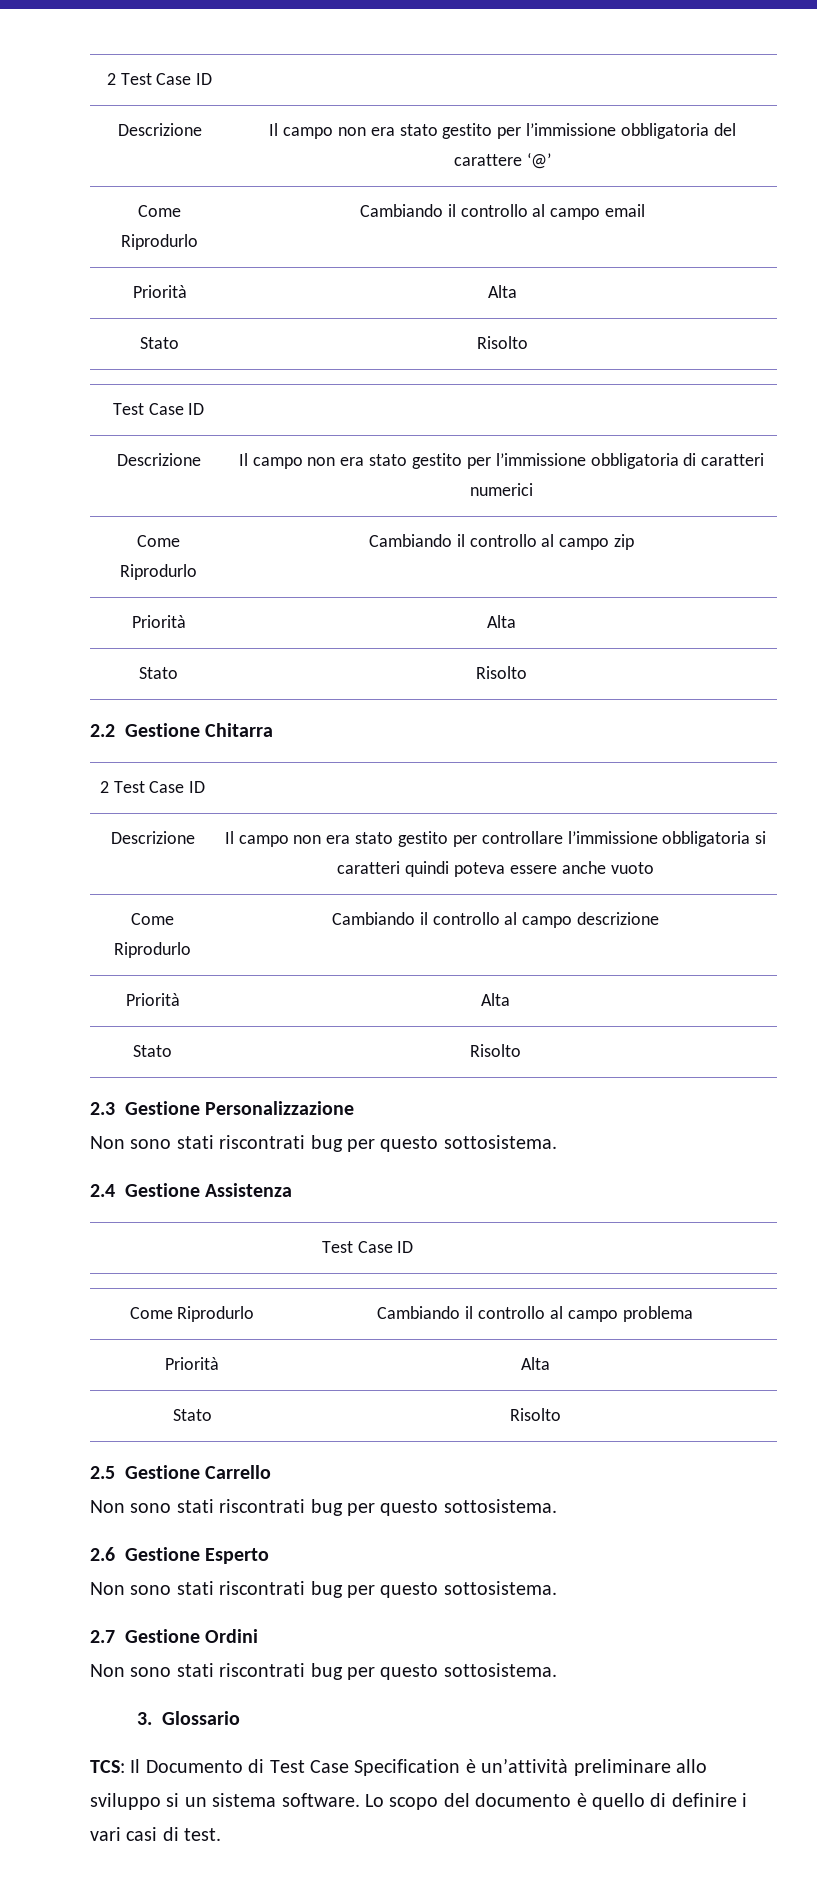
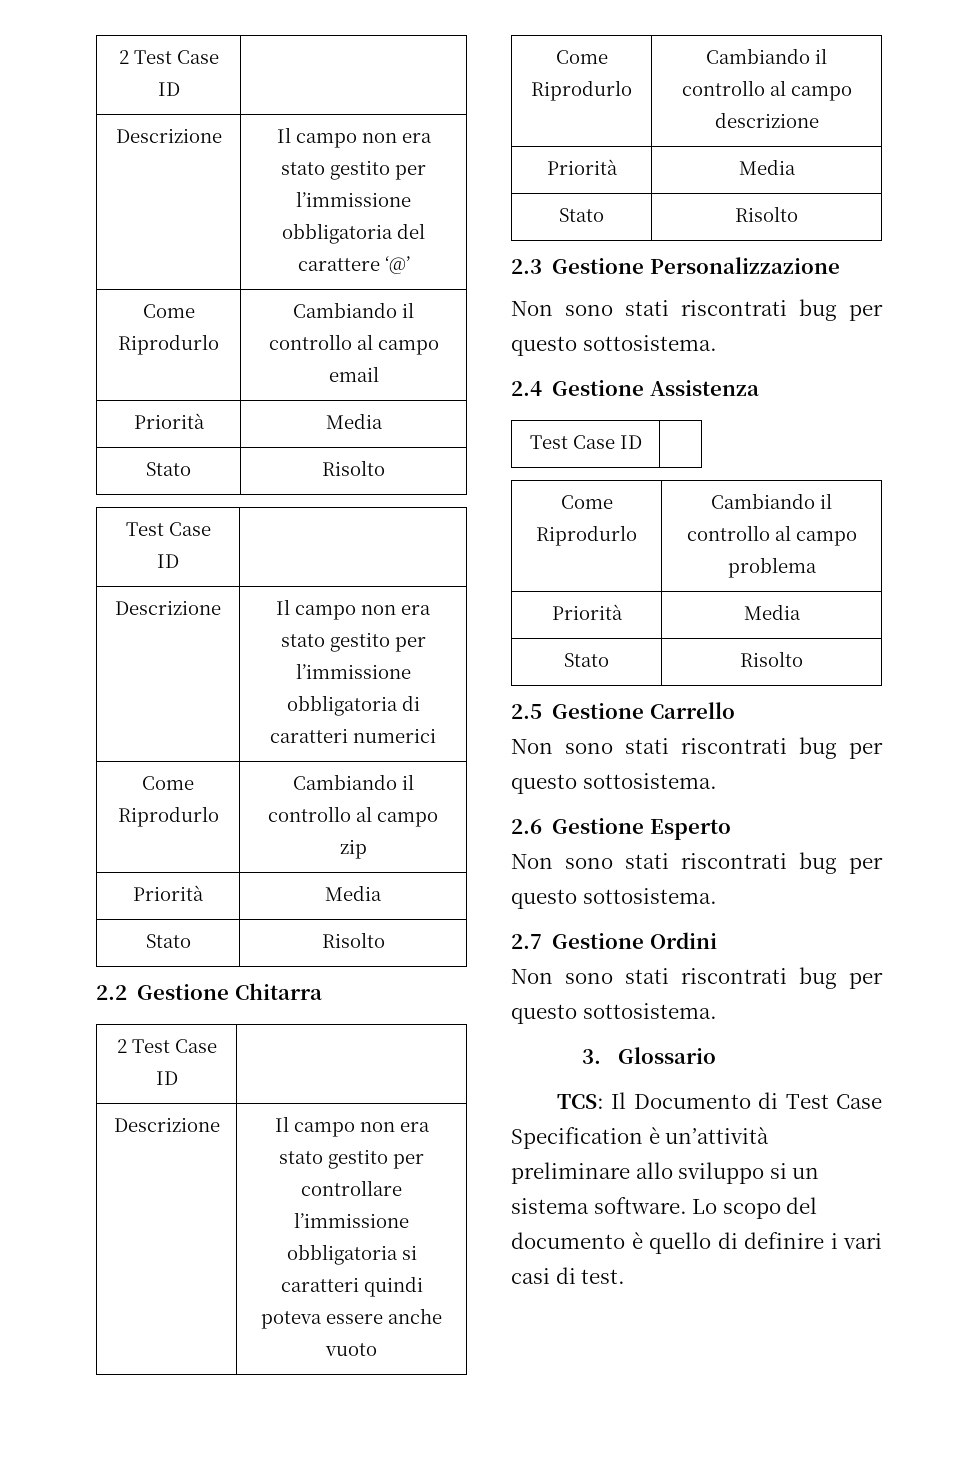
  Come Riprodurlo | Cambiando il controllo al campo email
- Priorità | Alta
+ Priorità | Media
  Come Riprodurlo | Cambiando il controllo al campo zip
- Priorità | Alta
+ Priorità | Media
  Come Riprodurlo | Cambiando il controllo al campo descrizione
- Priorità | Alta
+ Priorità | Media
  Come Riprodurlo | Cambiando il controllo al campo problema
- Priorità | Alta
+ Priorità | Media

